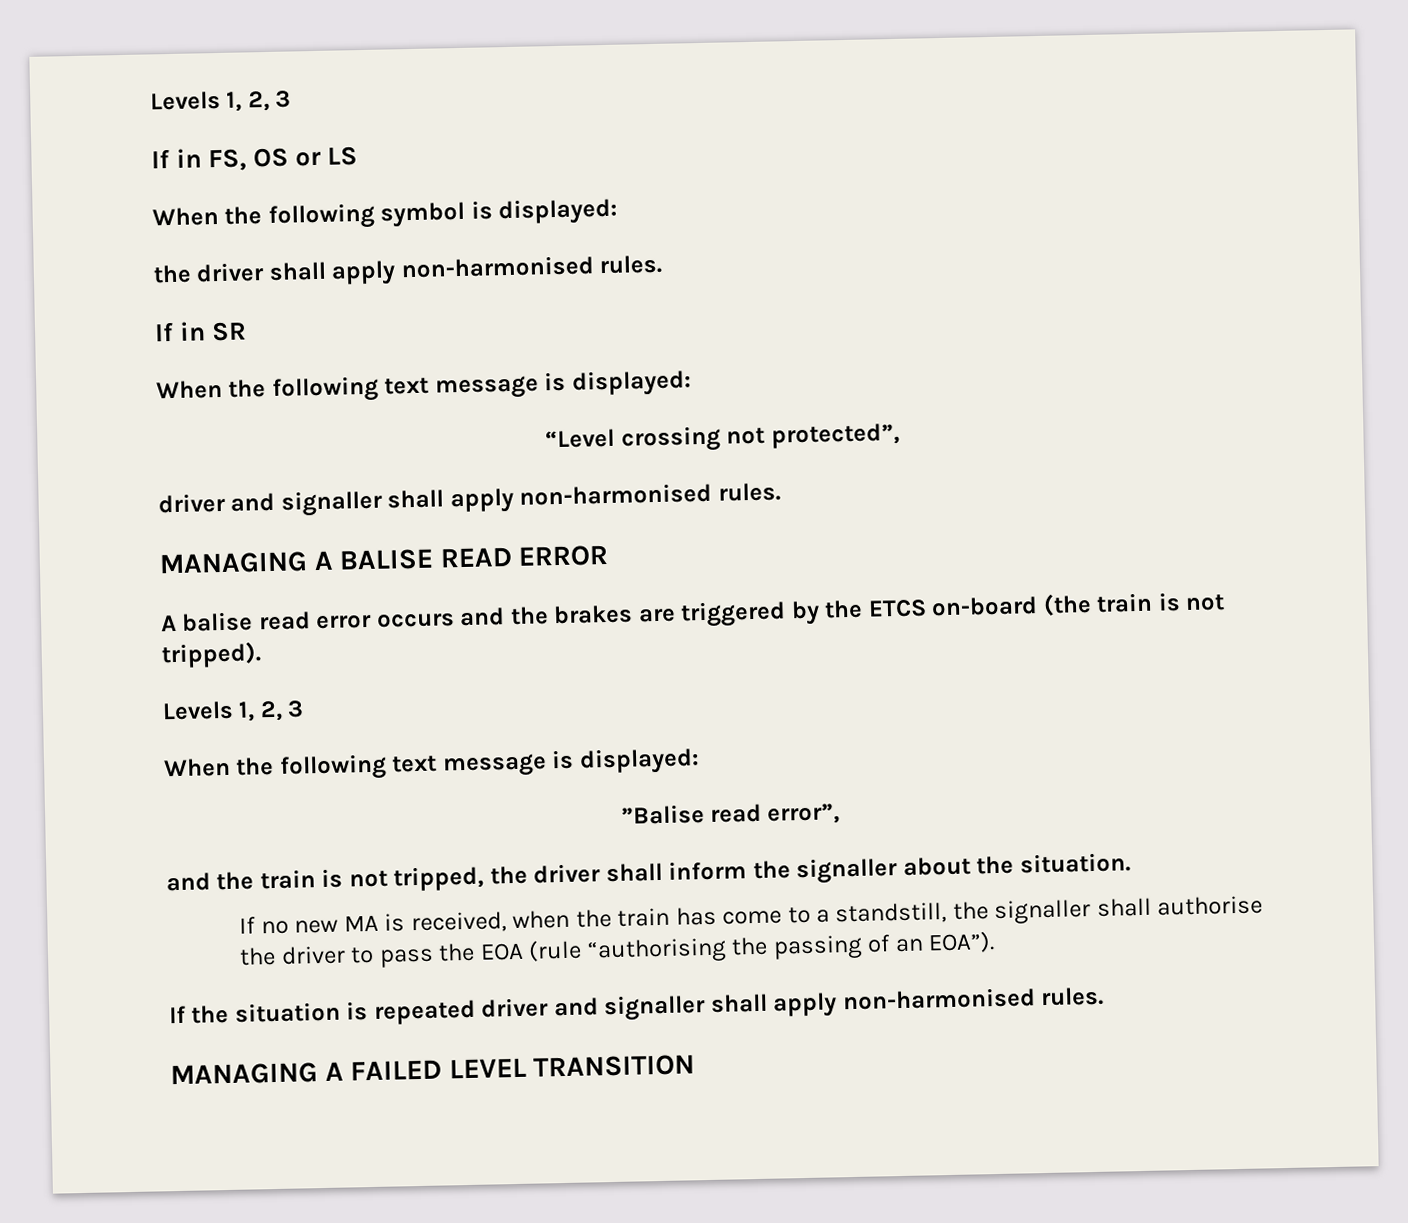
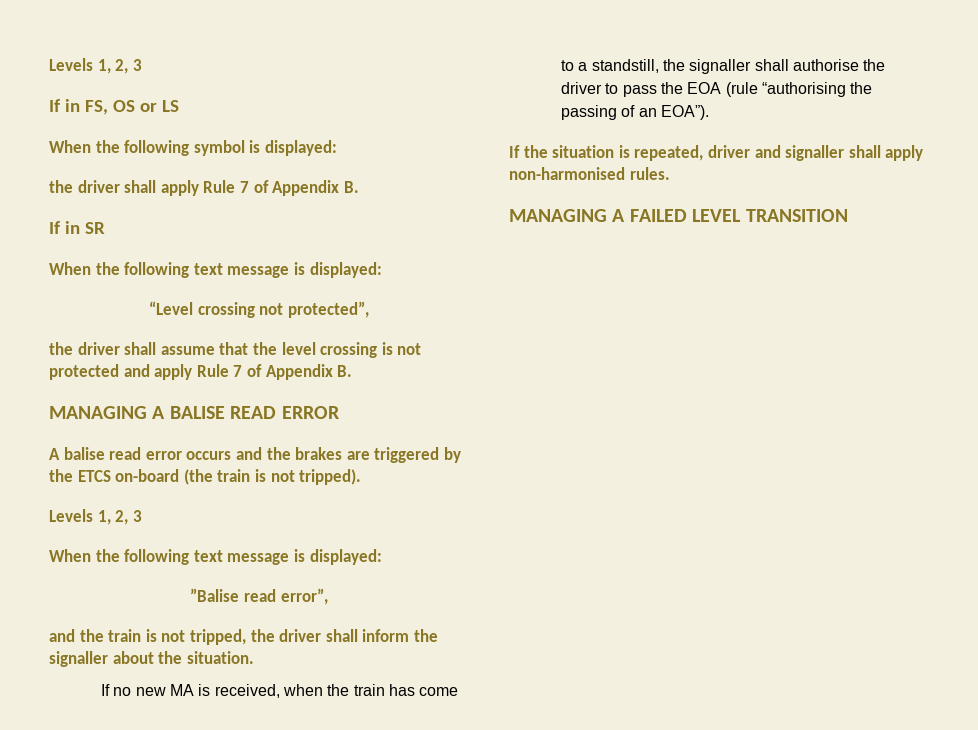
- the driver shall apply non-harmonised rules.
+ the driver shall apply Rule 7 of Appendix B.
  “Level crossing not protected”,
- driver and signaller shall apply non-harmonised rules.
+ the driver shall assume that the level crossing is not protected and apply Rule 7 of Appendix B.
- If the situation is repeated driver and signaller shall apply non-harmonised rules.
+ If the situation is repeated, driver and signaller shall apply non-harmonised rules.

